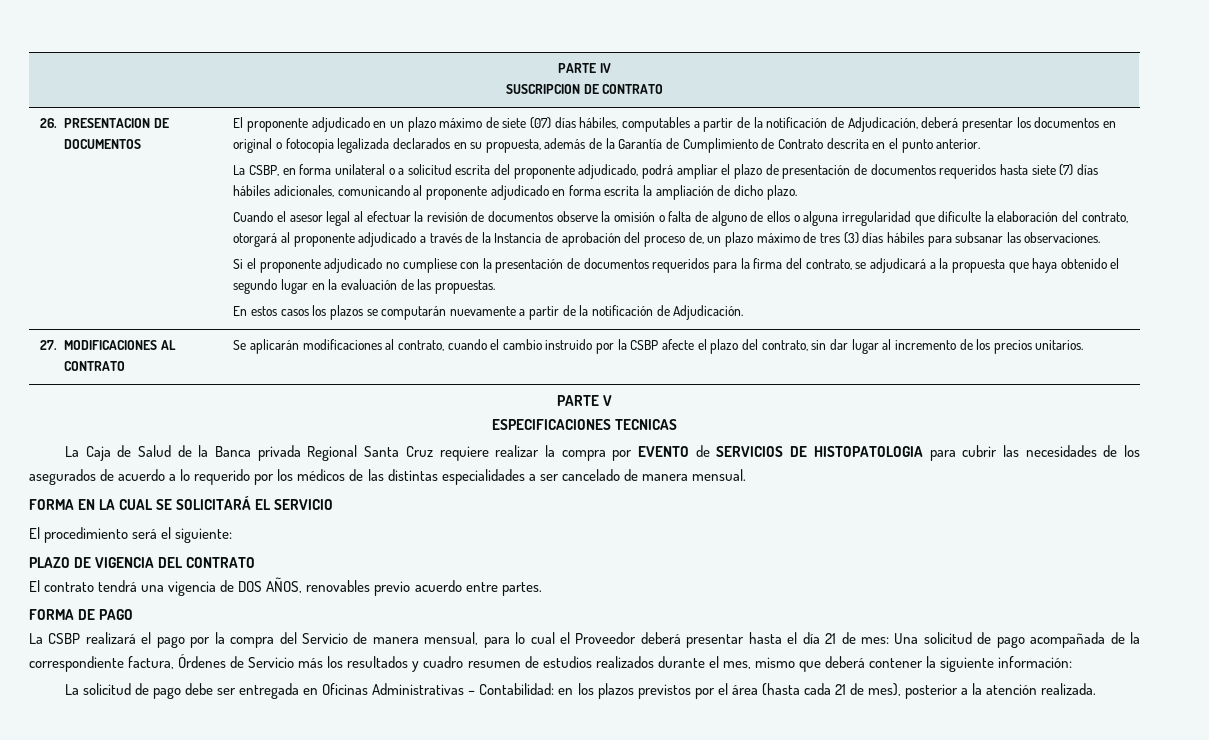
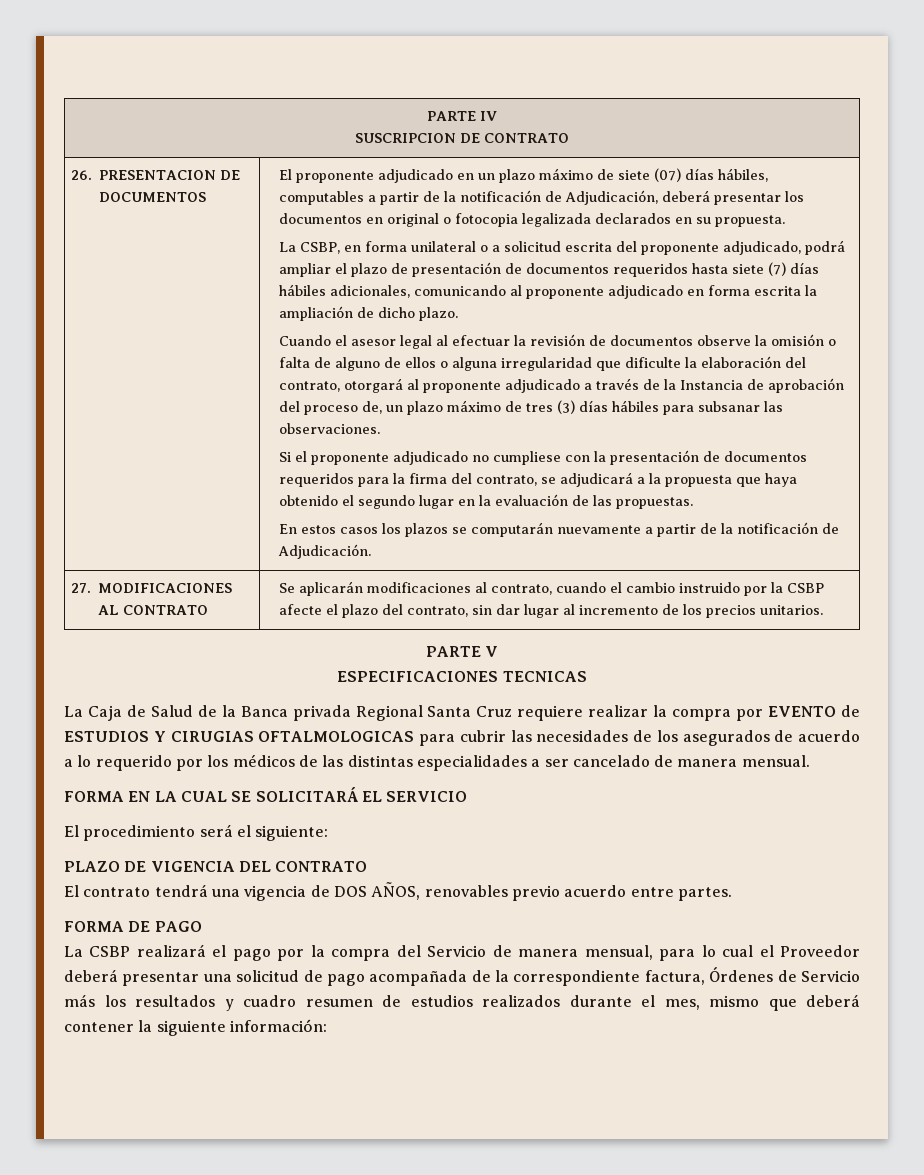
- El proponente adjudicado en un plazo máximo de siete (07) días hábiles, computables a partir de la notificación de Adjudicación, deberá presentar los documentos en original o fotocopia legalizada declarados en su propuesta, además de la Garantía de Cumplimiento de Contrato descrita en el punto anterior.
+ El proponente adjudicado en un plazo máximo de siete (07) días hábiles, computables a partir de la notificación de Adjudicación, deberá presentar los documentos en original o fotocopia legalizada declarados en su propuesta.
- La Caja de Salud de la Banca privada Regional Santa Cruz requiere realizar la compra por EVENTO de SERVICIOS DE HISTOPATOLOGIA para cubrir las necesidades de los asegurados de acuerdo a lo requerido por los médicos de las distintas especialidades a ser cancelado de manera mensual.
+ La Caja de Salud de la Banca privada Regional Santa Cruz requiere realizar la compra por EVENTO de ESTUDIOS Y CIRUGIAS OFTALMOLOGICAS para cubrir las necesidades de los asegurados de acuerdo a lo requerido por los médicos de las distintas especialidades a ser cancelado de manera mensual.
- La CSBP realizará el pago por la compra del Servicio de manera mensual, para lo cual el Proveedor deberá presentar hasta el día 21 de mes: Una solicitud de pago acompañada de la correspondiente factura, Órdenes de Servicio más los resultados y cuadro resumen de estudios realizados durante el mes, mismo que deberá contener la siguiente información:
+ La CSBP realizará el pago por la compra del Servicio de manera mensual, para lo cual el Proveedor deberá presentar una solicitud de pago acompañada de la correspondiente factura, Órdenes de Servicio más los resultados y cuadro resumen de estudios realizados durante el mes, mismo que deberá contener la siguiente información:
- La solicitud de pago debe ser entregada en Oficinas Administrativas – Contabilidad: en los plazos previstos por el área (hasta cada 21 de mes), posterior a la atención realizada.

